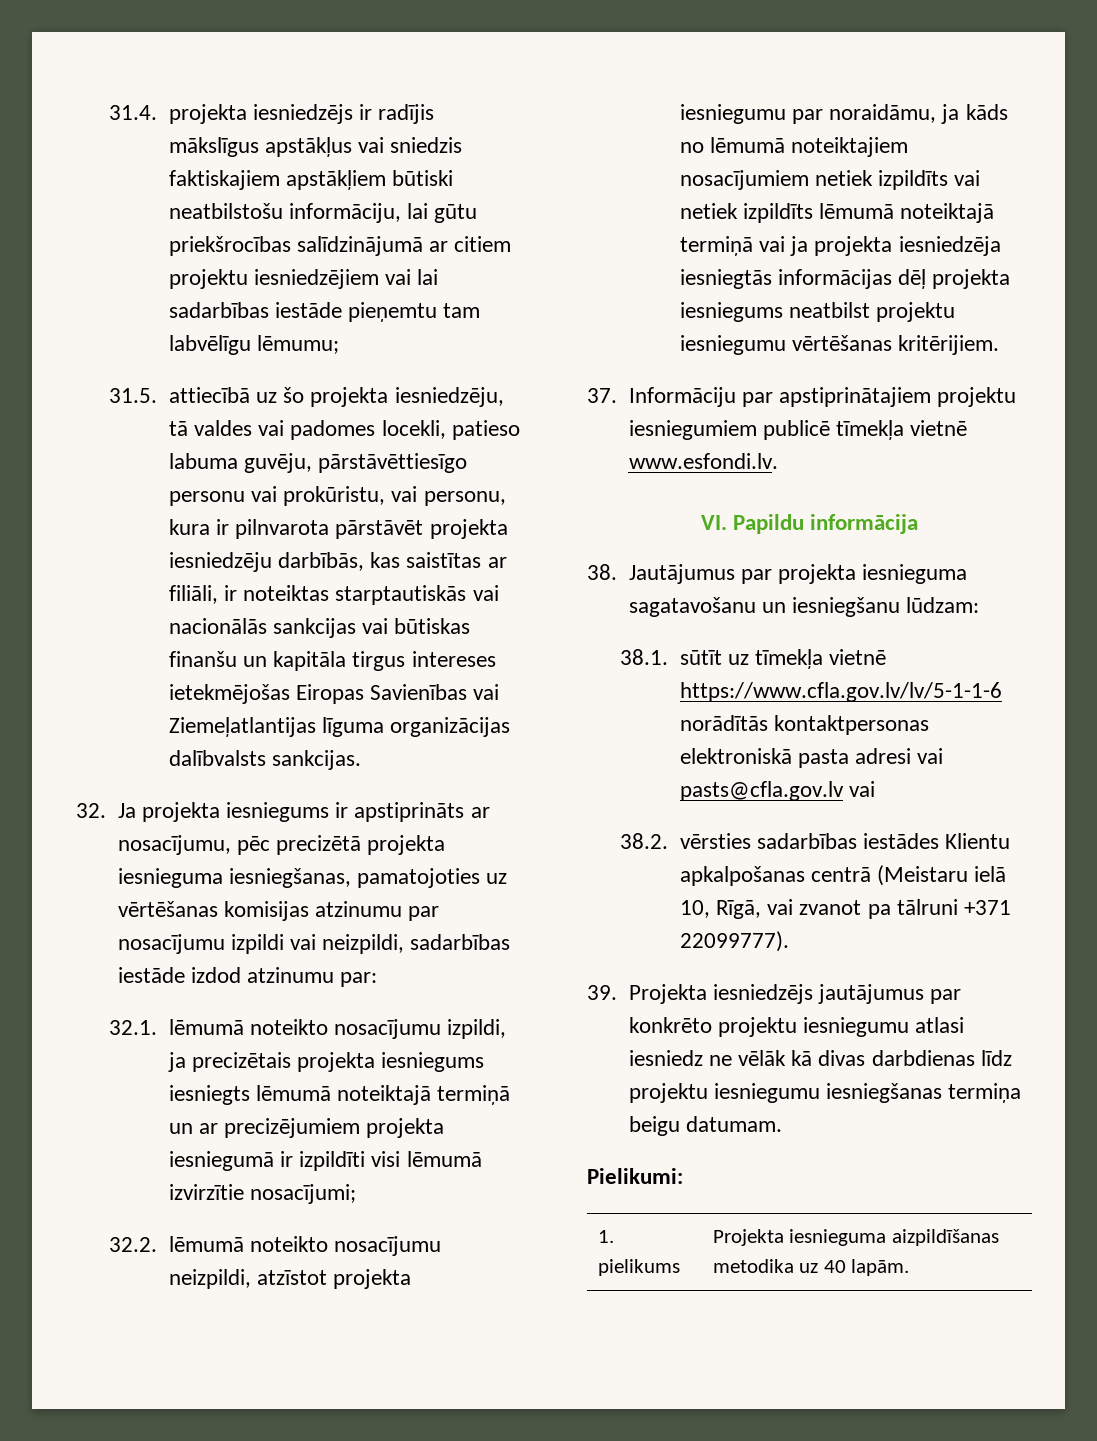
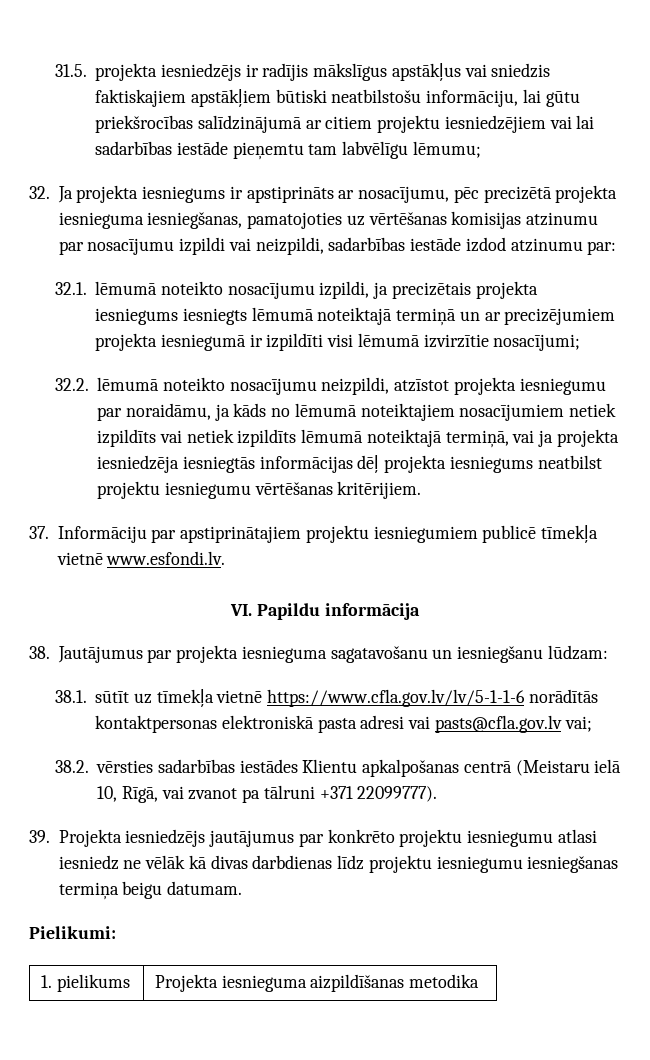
- 31.4. projekta iesniedzējs ir radījis mākslīgus apstākļus vai sniedzis faktiskajiem apstākļiem būtiski neatbilstošu informāciju, lai gūtu priekšrocības salīdzinājumā ar citiem projektu iesniedzējiem vai lai sadarbības iestāde pieņemtu tam labvēlīgu lēmumu;
+ 31.5. projekta iesniedzējs ir radījis mākslīgus apstākļus vai sniedzis faktiskajiem apstākļiem būtiski neatbilstošu informāciju, lai gūtu priekšrocības salīdzinājumā ar citiem projektu iesniedzējiem vai lai sadarbības iestāde pieņemtu tam labvēlīgu lēmumu;
- 31.5. attiecībā uz šo projekta iesniedzēju, tā valdes vai padomes locekli, patieso labuma guvēju, pārstāvēttiesīgo personu vai prokūristu, vai personu, kura ir pilnvarota pārstāvēt projekta iesniedzēju darbībās, kas saistītas ar filiāli, ir noteiktas starptautiskās vai nacionālās sankcijas vai būtiskas finanšu un kapitāla tirgus intereses ietekmējošas Eiropas Savienības vai Ziemeļatlantijas līguma organizācijas dalībvalsts sankcijas.
- 32.2. lēmumā noteikto nosacījumu neizpildi, atzīstot projekta iesniegumu par noraidāmu, ja kāds no lēmumā noteiktajiem nosacījumiem netiek izpildīts vai netiek izpildīts lēmumā noteiktajā termiņā vai ja projekta iesniedzēja iesniegtās informācijas dēļ projekta iesniegums neatbilst projektu iesniegumu vērtēšanas kritērijiem.
+ 32.2. lēmumā noteikto nosacījumu neizpildi, atzīstot projekta iesniegumu par noraidāmu, ja kāds no lēmumā noteiktajiem nosacījumiem netiek izpildīts vai netiek izpildīts lēmumā noteiktajā termiņā, vai ja projekta iesniedzēja iesniegtās informācijas dēļ projekta iesniegums neatbilst projektu iesniegumu vērtēšanas kritērijiem.
- 38.1. sūtīt uz tīmekļa vietnē https://www.cfla.gov.lv/lv/5-1-1-6 norādītās kontaktpersonas elektroniskā pasta adresi vai pasts@cfla.gov.lv vai
+ 38.1. sūtīt uz tīmekļa vietnē https://www.cfla.gov.lv/lv/5-1-1-6 norādītās kontaktpersonas elektroniskā pasta adresi vai pasts@cfla.gov.lv vai;
- 1. pielikums | Projekta iesnieguma aizpildīšanas metodika uz 40 lapām.
+ 1. pielikums | Projekta iesnieguma aizpildīšanas metodika

